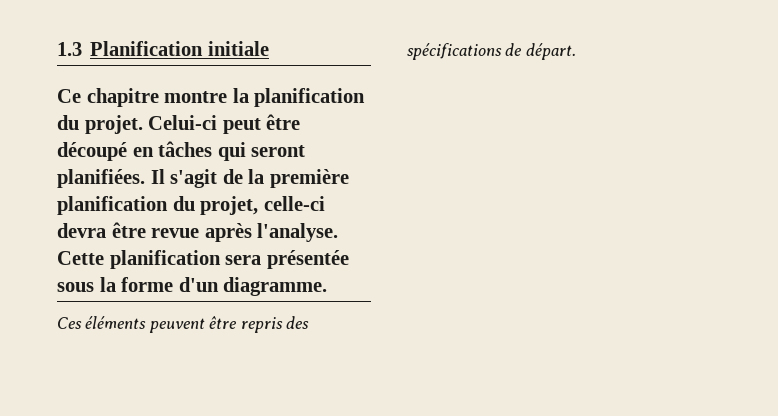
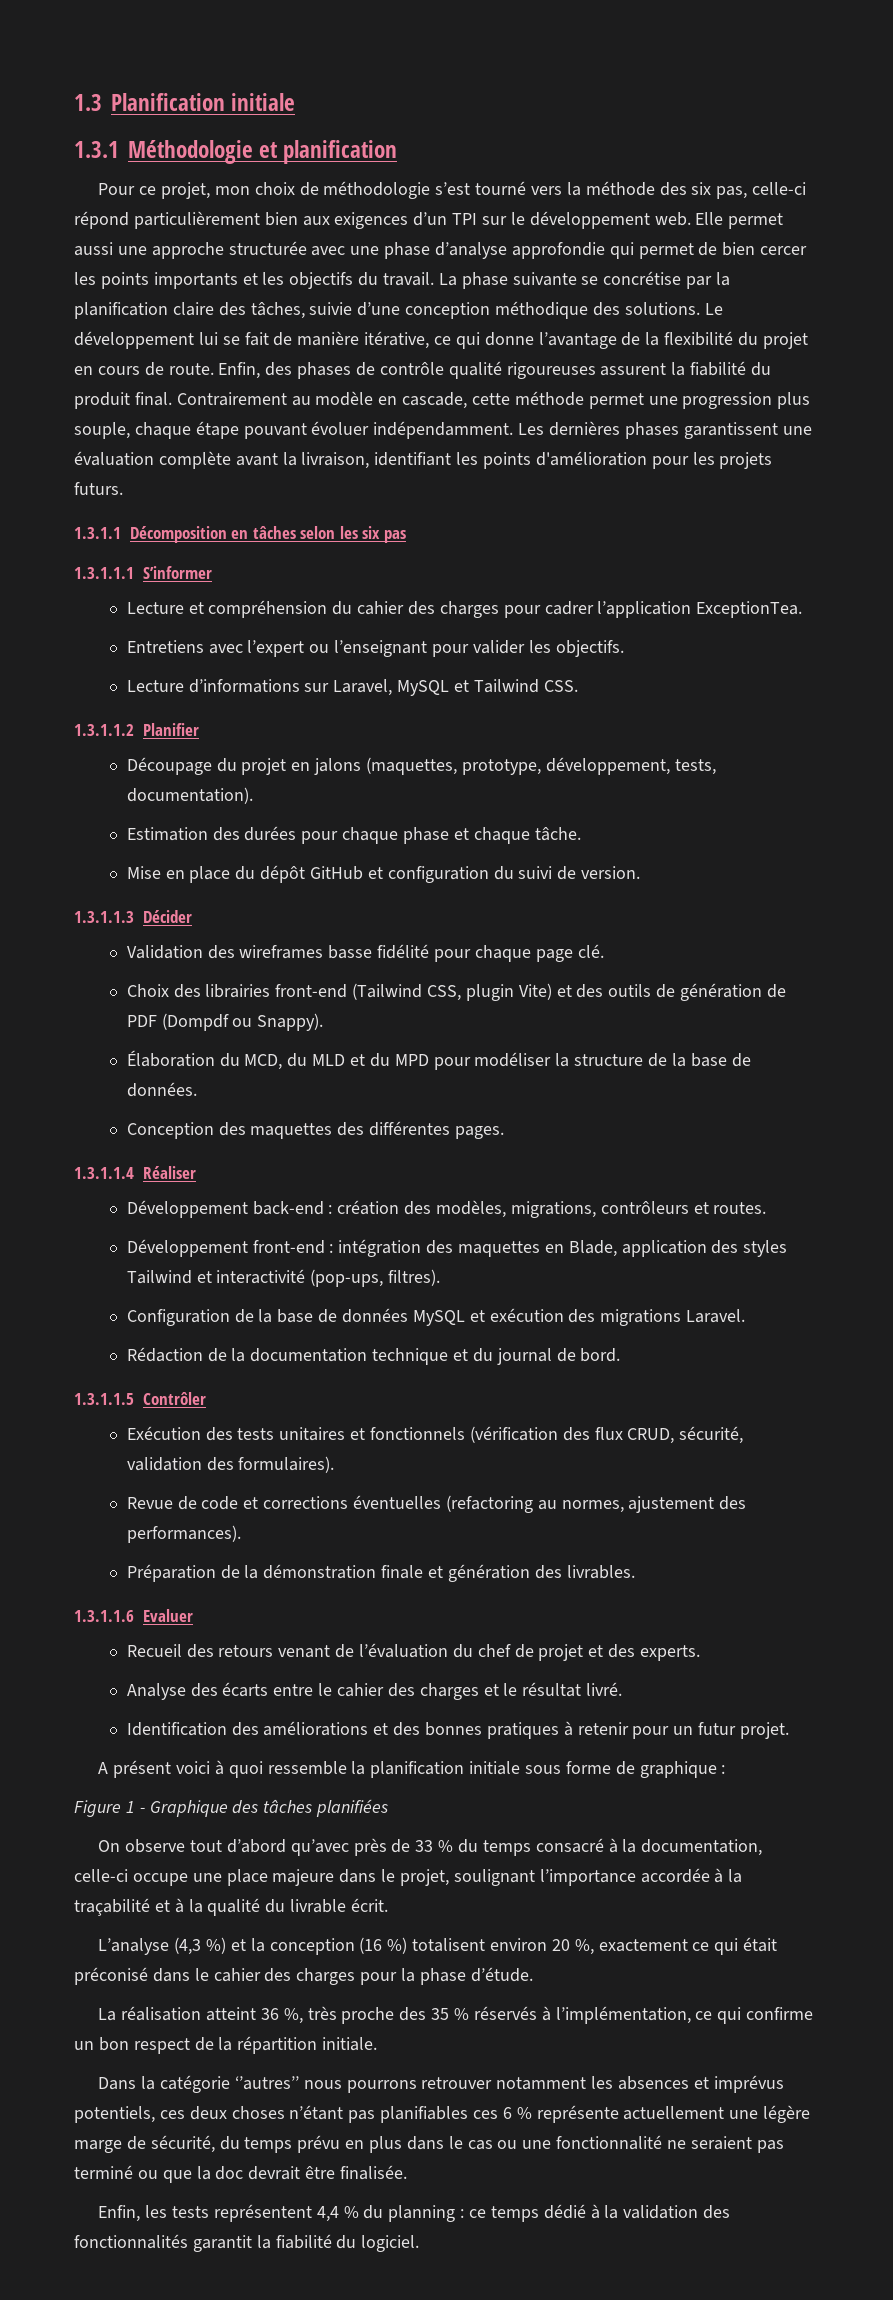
- Ce chapitre montre la planification du projet. Celui-ci peut être découpé en tâches qui seront planifiées. Il s'agit de la première planification du projet, celle-ci devra être revue après l'analyse. Cette planification sera présentée sous la forme d'un diagramme.
- Ces éléments peuvent être repris des spécifications de départ.
+ 1.3.1 Méthodologie et planification
+ Pour ce projet, mon choix de méthodologie s’est tourné vers la méthode des six pas, celle-ci répond particulièrement bien aux exigences d’un TPI sur le développement web. Elle permet aussi une approche structurée avec une phase d’analyse approfondie qui permet de bien cercer les points importants et les objectifs du travail. La phase suivante se concrétise par la planification claire des tâches, suivie d’une conception méthodique des solutions. Le développement lui se fait de manière itérative, ce qui donne l’avantage de la flexibilité du projet en cours de route. Enfin, des phases de contrôle qualité rigoureuses assurent la fiabilité du produit final. Contrairement au modèle en cascade, cette méthode permet une progression plus souple, chaque étape pouvant évoluer indépendamment. Les dernières phases garantissent une évaluation complète avant la livraison, identifiant les points d'amélioration pour les projets futurs.
+ 1.3.1.1 Décomposition en tâches selon les six pas
+ 1.3.1.1.1 S’informer
+ Lecture et compréhension du cahier des charges pour cadrer l’application ExceptionTea.
+ Entretiens avec l’expert ou l’enseignant pour valider les objectifs.
+ Lecture d’informations sur Laravel, MySQL et Tailwind CSS.
+ 1.3.1.1.2 Planifier
+ Découpage du projet en jalons (maquettes, prototype, développement, tests, documentation).
+ Estimation des durées pour chaque phase et chaque tâche.
+ Mise en place du dépôt GitHub et configuration du suivi de version.
+ 1.3.1.1.3 Décider
+ Validation des wireframes basse fidélité pour chaque page clé.
+ Choix des librairies front-end (Tailwind CSS, plugin Vite) et des outils de génération de PDF (Dompdf ou Snappy).
+ Élaboration du MCD, du MLD et du MPD pour modéliser la structure de la base de données.
+ Conception des maquettes des différentes pages.
+ 1.3.1.1.4 Réaliser
+ Développement back-end : création des modèles, migrations, contrôleurs et routes.
+ Développement front-end : intégration des maquettes en Blade, application des styles Tailwind et interactivité (pop-ups, filtres).
+ Configuration de la base de données MySQL et exécution des migrations Laravel.
+ Rédaction de la documentation technique et du journal de bord.
+ 1.3.1.1.5 Contrôler
+ Exécution des tests unitaires et fonctionnels (vérification des flux CRUD, sécurité, validation des formulaires).
+ Revue de code et corrections éventuelles (refactoring au normes, ajustement des performances).
+ Préparation de la démonstration finale et génération des livrables.
+ 1.3.1.1.6 Evaluer
+ Recueil des retours venant de l’évaluation du chef de projet et des experts.
+ Analyse des écarts entre le cahier des charges et le résultat livré.
+ Identification des améliorations et des bonnes pratiques à retenir pour un futur projet.
+ A présent voici à quoi ressemble la planification initiale sous forme de graphique :
+ Figure 1 - Graphique des tâches planifiées
+ On observe tout d’abord qu’avec près de 33 % du temps consacré à la documentation, celle-ci occupe une place majeure dans le projet, soulignant l’importance accordée à la traçabilité et à la qualité du livrable écrit.
+ L’analyse (4,3 %) et la conception (16 %) totalisent environ 20 %, exactement ce qui était préconisé dans le cahier des charges pour la phase d’étude.
+ La réalisation atteint 36 %, très proche des 35 % réservés à l’implémentation, ce qui confirme un bon respect de la répartition initiale.
+ Dans la catégorie ‘’autres’’ nous pourrons retrouver notamment les absences et imprévus potentiels, ces deux choses n’étant pas planifiables ces 6 % représente actuellement une légère marge de sécurité, du temps prévu en plus dans le cas ou une fonctionnalité ne seraient pas terminé ou que la doc devrait être finalisée.
+ Enfin, les tests représentent 4,4 % du planning : ce temps dédié à la validation des fonctionnalités garantit la fiabilité du logiciel.

